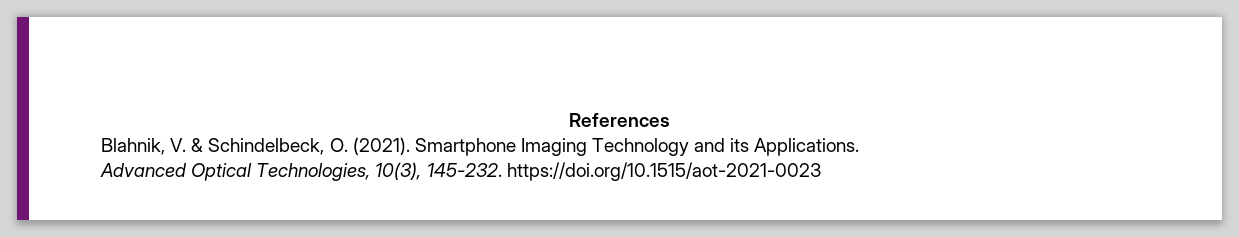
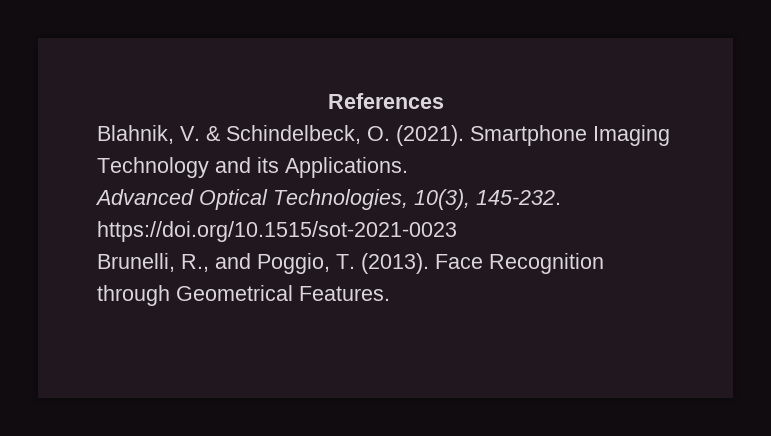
- Advanced Optical Technologies, 10(3), 145-232. https://doi.org/10.1515/aot-2021-0023
+ Advanced Optical Technologies, 10(3), 145-232. https://doi.org/10.1515/sot-2021-0023
+ Brunelli, R., and Poggio, T. (2013). Face Recognition through Geometrical Features.

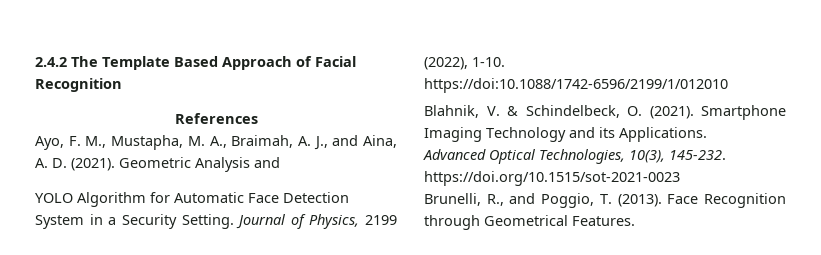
+ 2.4.2 The Template Based Approach of Facial Recognition
  References
+ Ayo, F. M., Mustapha, M. A., Braimah, A. J., and Aina, A. D. (2021). Geometric Analysis and
+ YOLO Algorithm for Automatic Face Detection System in a Security Setting. Journal of Physics, 2199 (2022), 1-10. https://doi:10.1088/1742-6596/2199/1/012010

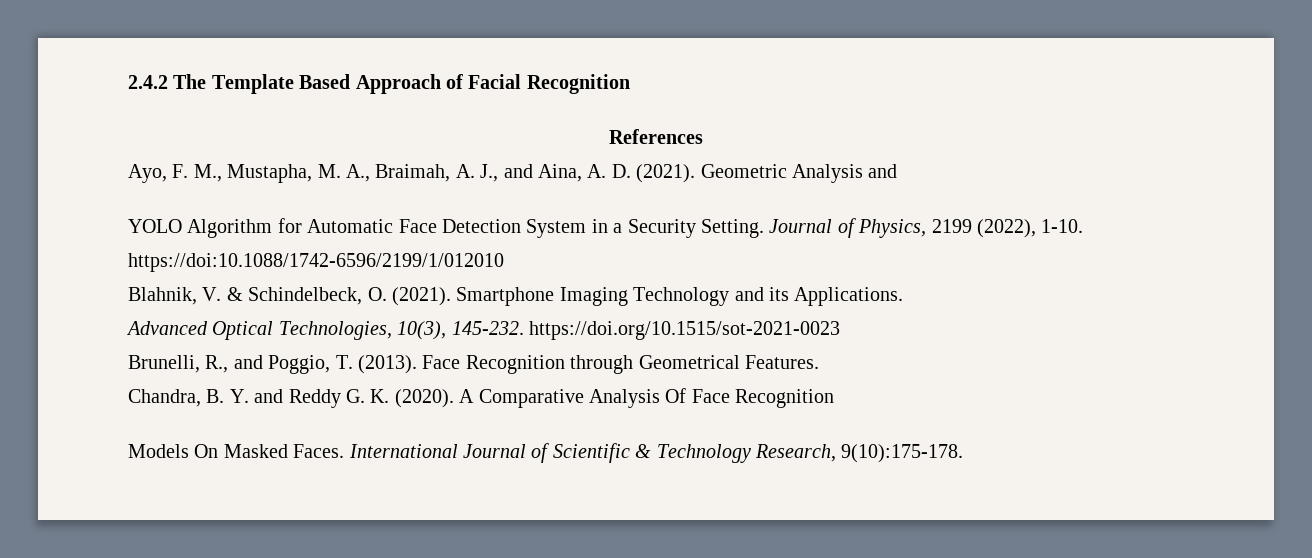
+ Chandra, B. Y. and Reddy G. K. (2020). A Comparative Analysis Of Face Recognition
+ Models On Masked Faces. International Journal of Scientific & Technology Research, 9(10):175-178.

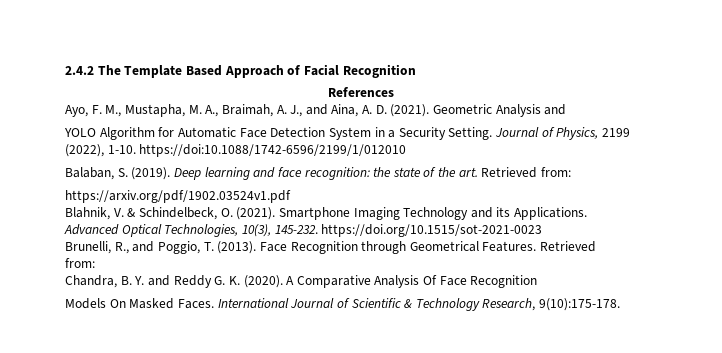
+ Balaban, S. (2019). Deep learning and face recognition: the state of the art. Retrieved from:
+ https://arxiv.org/pdf/1902.03524v1.pdf
- Face Recognition through Geometrical Features.
+ Face Recognition through Geometrical Features. Retrieved
+ from:

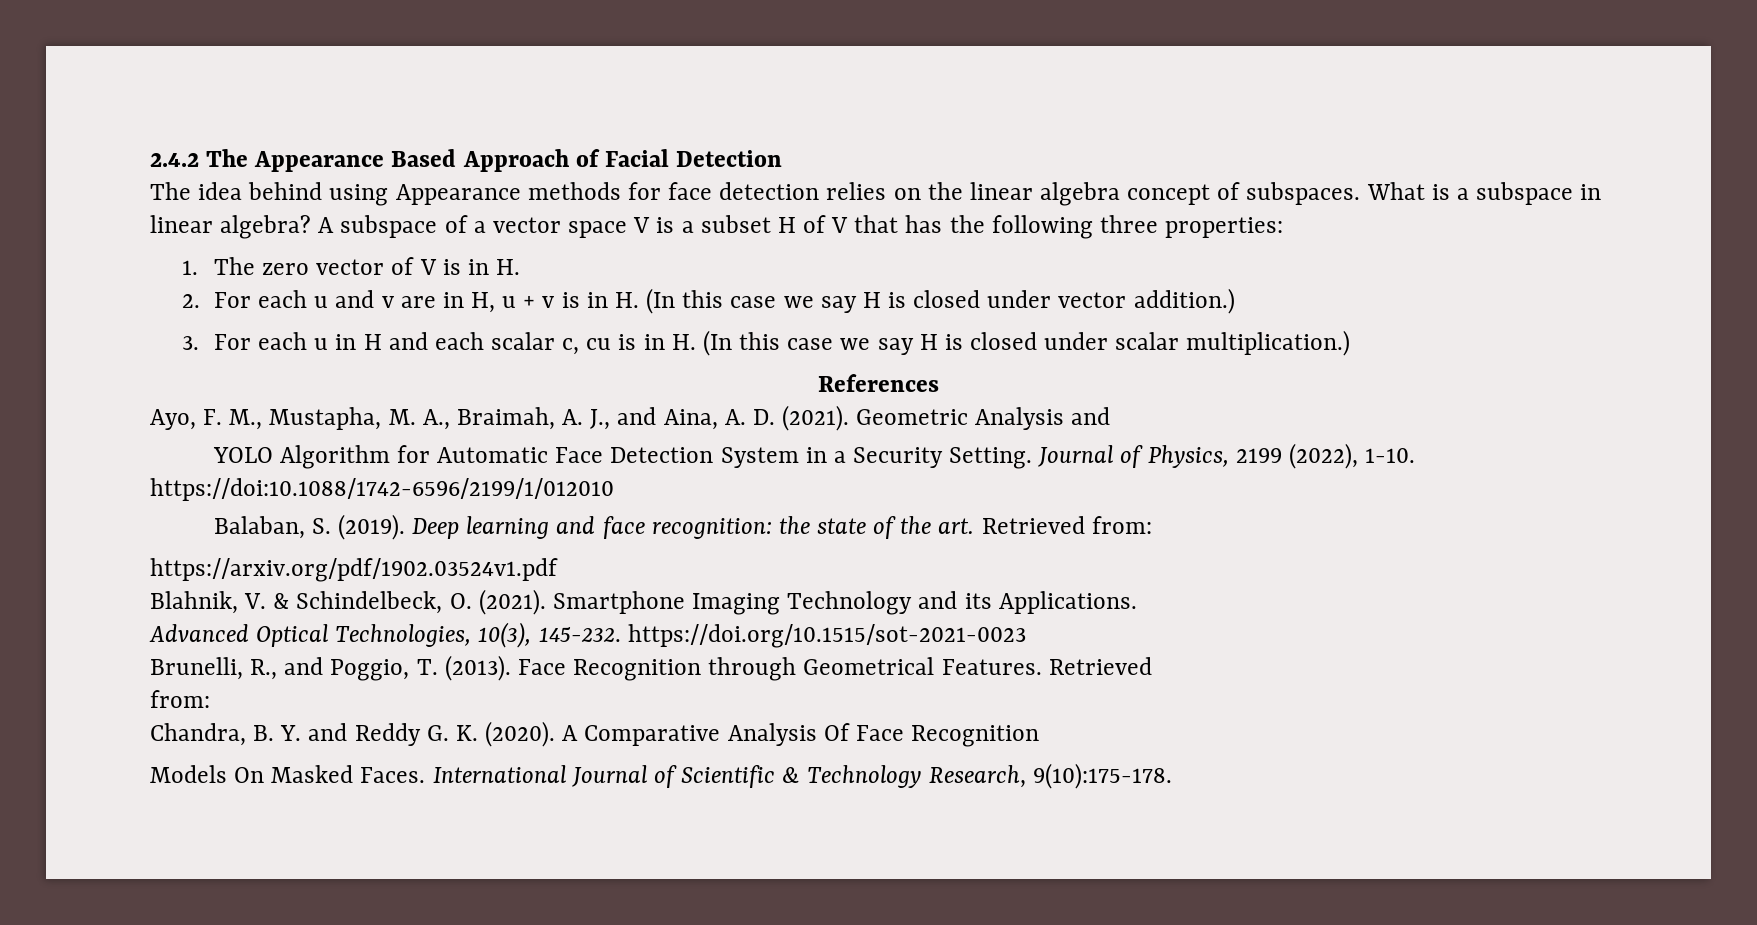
- 2.4.2 The Template Based Approach of Facial Recognition
+ 2.4.2 The Appearance Based Approach of Facial Detection
+ The idea behind using Appearance methods for face detection relies on the linear algebra concept of subspaces. What is a subspace in linear algebra? A subspace of a vector space V is a subset H of V that has the following three properties:
+ 1. The zero vector of V is in H.
+ 2. For each u and v are in H, u + v is in H. (In this case we say H is closed under vector addition.)
+ 3. For each u in H and each scalar c, cu is in H. (In this case we say H is closed under scalar multiplication.)

